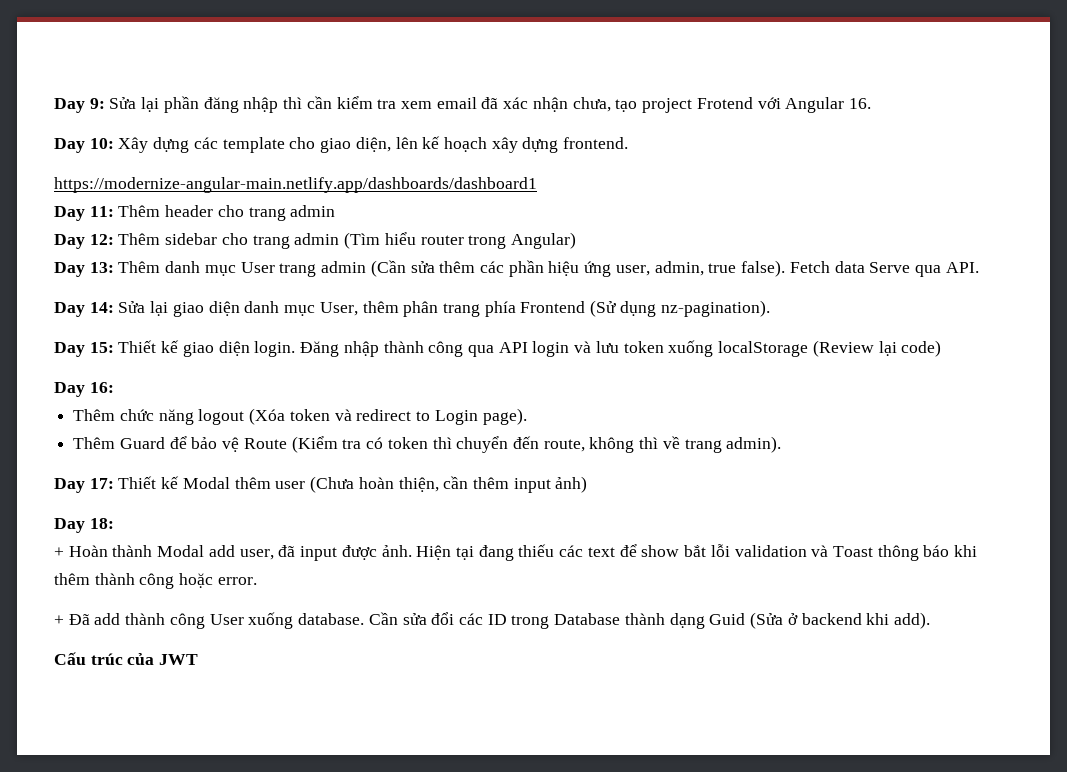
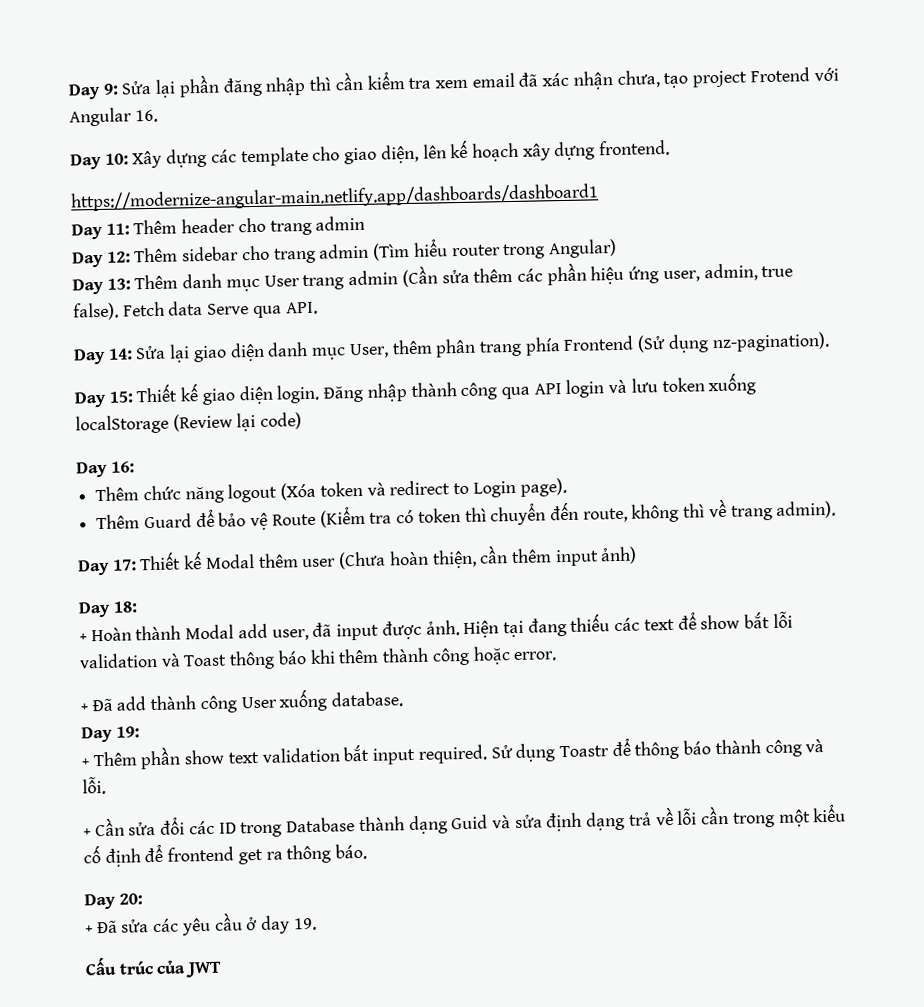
- + Đã add thành công User xuống database. Cần sửa đổi các ID trong Database thành dạng Guid (Sửa ở backend khi add).
+ + Đã add thành công User xuống database.
+ Day 19:
+ + Thêm phần show text validation bắt input required. Sử dụng Toastr để thông báo thành công và lỗi.
+ + Cần sửa đổi các ID trong Database thành dạng Guid và sửa định dạng trả về lỗi cần trong một kiểu cố định để frontend get ra thông báo.
+ Day 20:
+ + Đã sửa các yêu cầu ở day 19.

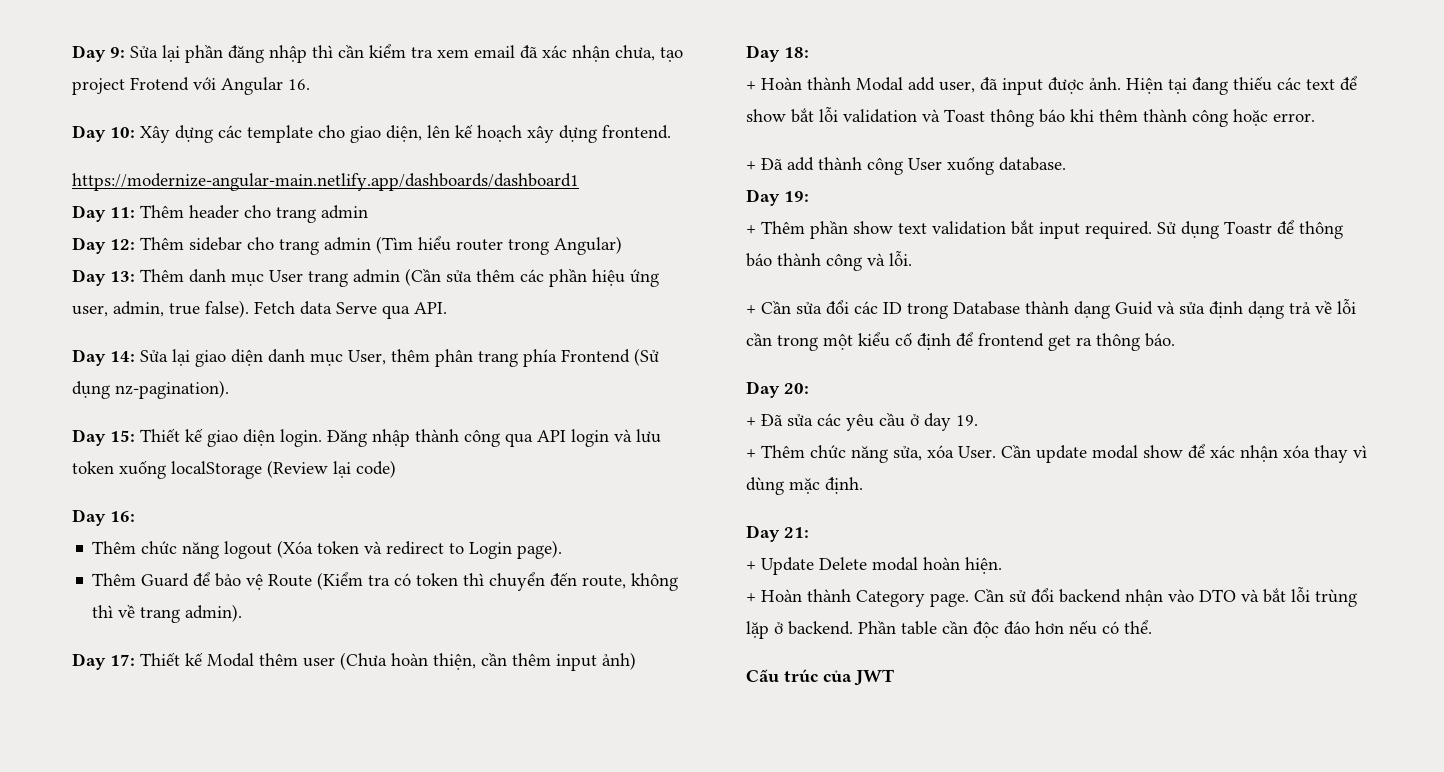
+ + Thêm chức năng sửa, xóa User. Cần update modal show để xác nhận xóa thay vì dùng mặc định.
+ Day 21:
+ + Update Delete modal hoàn hiện.
+ + Hoàn thành Category page. Cần sử đổi backend nhận vào DTO và bắt lỗi trùng lặp ở backend. Phần table cần độc đáo hơn nếu có thể.

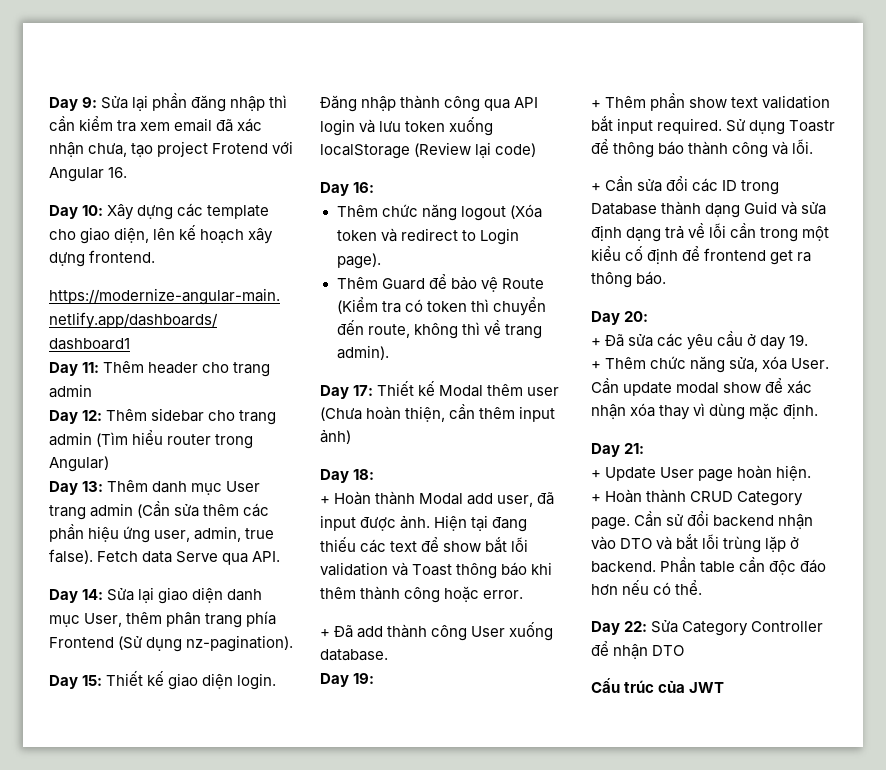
- + Update Delete modal hoàn hiện.
+ + Update User page hoàn hiện.
- + Hoàn thành Category page.
+ + Hoàn thành CRUD Category page.
+ Day 22: Sửa Category Controller để nhận DTO

